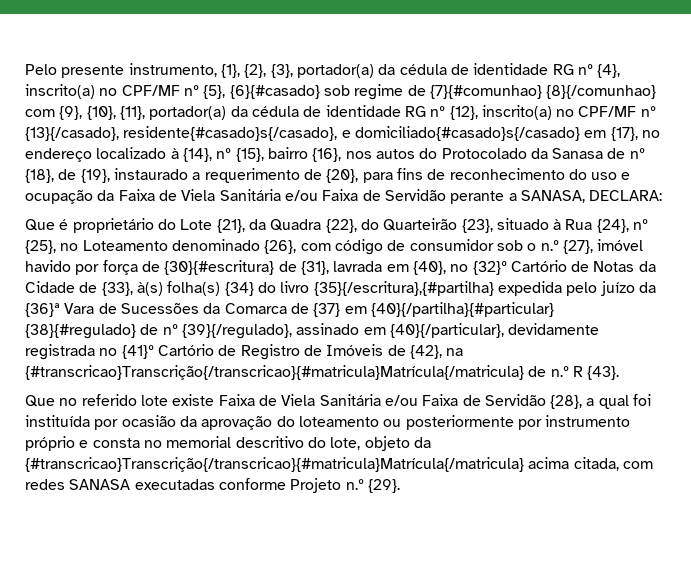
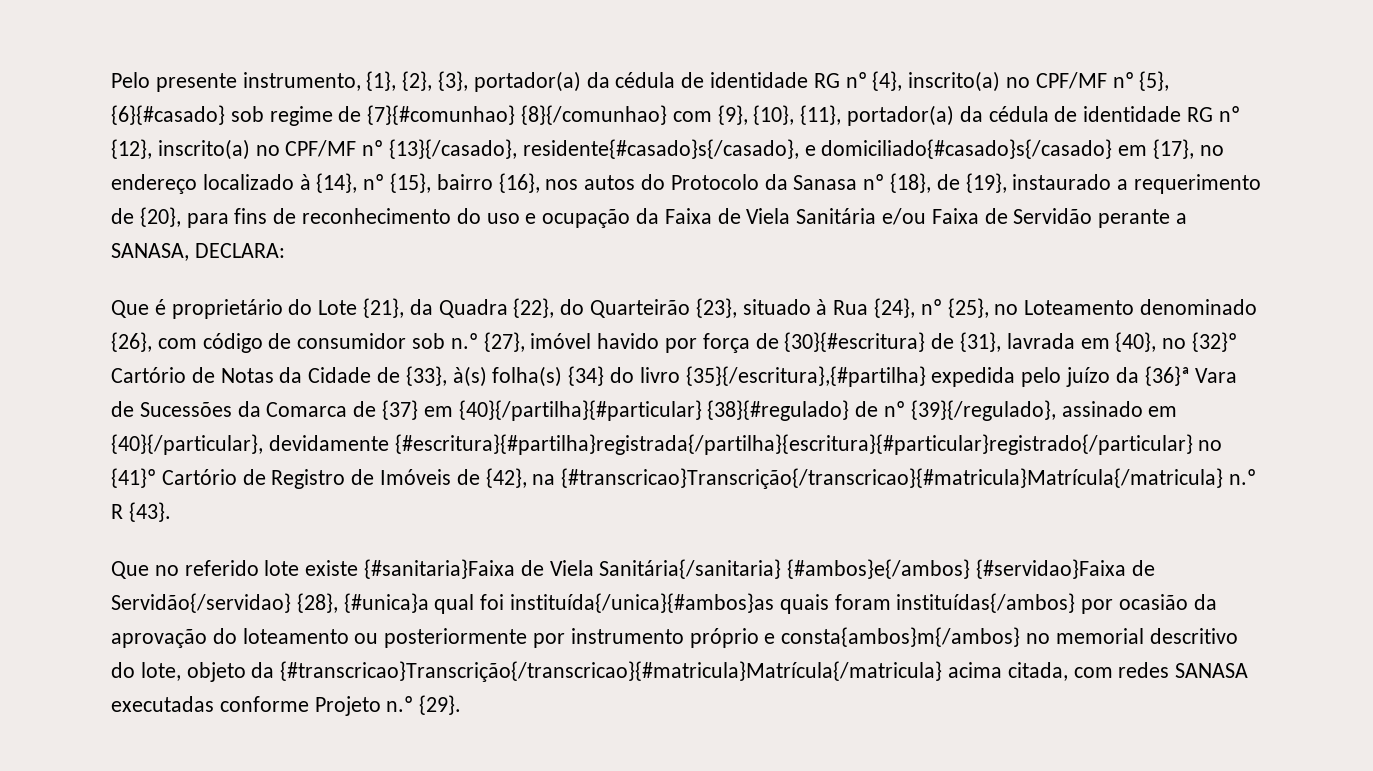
- Pelo presente instrumento, {1}, {2}, {3}, portador(a) da cédula de identidade RG nº {4}, inscrito(a) no CPF/MF nº {5}, {6}{#casado} sob regime de {7}{#comunhao} {8}{/comunhao} com {9}, {10}, {11}, portador(a) da cédula de identidade RG nº {12}, inscrito(a) no CPF/MF nº {13}{/casado}, residente{#casado}s{/casado}, e domiciliado{#casado}s{/casado} em {17}, no endereço localizado à {14}, nº {15}, bairro {16}, nos autos do Protocolado da Sanasa de nº {18}, de {19}, instaurado a requerimento de {20}, para fins de reconhecimento do uso e ocupação da Faixa de Viela Sanitária e/ou Faixa de Servidão perante a SANASA, DECLARA:
+ Pelo presente instrumento, {1}, {2}, {3}, portador(a) da cédula de identidade RG nº {4}, inscrito(a) no CPF/MF nº {5}, {6}{#casado} sob regime de {7}{#comunhao} {8}{/comunhao} com {9}, {10}, {11}, portador(a) da cédula de identidade RG nº {12}, inscrito(a) no CPF/MF nº {13}{/casado}, residente{#casado}s{/casado}, e domiciliado{#casado}s{/casado} em {17}, no endereço localizado à {14}, nº {15}, bairro {16}, nos autos do Protocolo da Sanasa nº {18}, de {19}, instaurado a requerimento de {20}, para fins de reconhecimento do uso e ocupação da Faixa de Viela Sanitária e/ou Faixa de Servidão perante a SANASA, DECLARA:
- Que é proprietário do Lote {21}, da Quadra {22}, do Quarteirão {23}, situado à Rua {24}, nº {25}, no Loteamento denominado {26}, com código de consumidor sob o n.º {27}, imóvel havido por força de {30}{#escritura} de {31}, lavrada em {40}, no {32}º Cartório de Notas da Cidade de {33}, à(s) folha(s) {34} do livro {35}{/escritura},{#partilha} expedida pelo juízo da {36}ª Vara de Sucessões da Comarca de {37} em {40}{/partilha}{#particular} {38}{#regulado} de nº {39}{/regulado}, assinado em {40}{/particular}, devidamente registrada no {41}º Cartório de Registro de Imóveis de {42}, na {#transcricao}Transcrição{/transcricao}{#matricula}Matrícula{/matricula} de n.º R {43}.
+ Que é proprietário do Lote {21}, da Quadra {22}, do Quarteirão {23}, situado à Rua {24}, nº {25}, no Loteamento denominado {26}, com código de consumidor sob n.º {27}, imóvel havido por força de {30}{#escritura} de {31}, lavrada em {40}, no {32}º Cartório de Notas da Cidade de {33}, à(s) folha(s) {34} do livro {35}{/escritura},{#partilha} expedida pelo juízo da {36}ª Vara de Sucessões da Comarca de {37} em {40}{/partilha}{#particular} {38}{#regulado} de nº {39}{/regulado}, assinado em {40}{/particular}, devidamente {#escritura}{#partilha}registrada{/partilha}{escritura}{#particular}registrado{/particular} no {41}º Cartório de Registro de Imóveis de {42}, na {#transcricao}Transcrição{/transcricao}{#matricula}Matrícula{/matricula} n.º R {43}.
- Que no referido lote existe Faixa de Viela Sanitária e/ou Faixa de Servidão {28}, a qual foi instituída por ocasião da aprovação do loteamento ou posteriormente por instrumento próprio e consta no memorial descritivo do lote, objeto da {#transcricao}Transcrição{/transcricao}{#matricula}Matrícula{/matricula} acima citada, com redes SANASA executadas conforme Projeto n.º {29}.
+ Que no referido lote existe {#sanitaria}Faixa de Viela Sanitária{/sanitaria} {#ambos}e{/ambos} {#servidao}Faixa de Servidão{/servidao} {28}, {#unica}a qual foi instituída{/unica}{#ambos}as quais foram instituídas{/ambos} por ocasião da aprovação do loteamento ou posteriormente por instrumento próprio e consta{ambos}m{/ambos} no memorial descritivo do lote, objeto da {#transcricao}Transcrição{/transcricao}{#matricula}Matrícula{/matricula} acima citada, com redes SANASA executadas conforme Projeto n.º {29}.

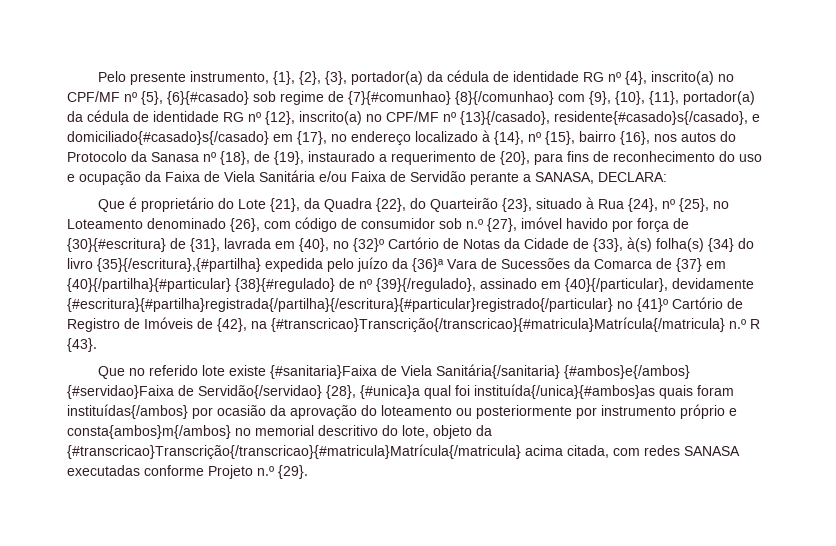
- Que é proprietário do Lote {21}, da Quadra {22}, do Quarteirão {23}, situado à Rua {24}, nº {25}, no Loteamento denominado {26}, com código de consumidor sob n.º {27}, imóvel havido por força de {30}{#escritura} de {31}, lavrada em {40}, no {32}º Cartório de Notas da Cidade de {33}, à(s) folha(s) {34} do livro {35}{/escritura},{#partilha} expedida pelo juízo da {36}ª Vara de Sucessões da Comarca de {37} em {40}{/partilha}{#particular} {38}{#regulado} de nº {39}{/regulado}, assinado em {40}{/particular}, devidamente {#escritura}{#partilha}registrada{/partilha}{escritura}{#particular}registrado{/particular} no {41}º Cartório de Registro de Imóveis de {42}, na {#transcricao}Transcrição{/transcricao}{#matricula}Matrícula{/matricula} n.º R {43}.
+ Que é proprietário do Lote {21}, da Quadra {22}, do Quarteirão {23}, situado à Rua {24}, nº {25}, no Loteamento denominado {26}, com código de consumidor sob n.º {27}, imóvel havido por força de {30}{#escritura} de {31}, lavrada em {40}, no {32}º Cartório de Notas da Cidade de {33}, à(s) folha(s) {34} do livro {35}{/escritura},{#partilha} expedida pelo juízo da {36}ª Vara de Sucessões da Comarca de {37} em {40}{/partilha}{#particular} {38}{#regulado} de nº {39}{/regulado}, assinado em {40}{/particular}, devidamente {#escritura}{#partilha}registrada{/partilha}{/escritura}{#particular}registrado{/particular} no {41}º Cartório de Registro de Imóveis de {42}, na {#transcricao}Transcrição{/transcricao}{#matricula}Matrícula{/matricula} n.º R {43}.

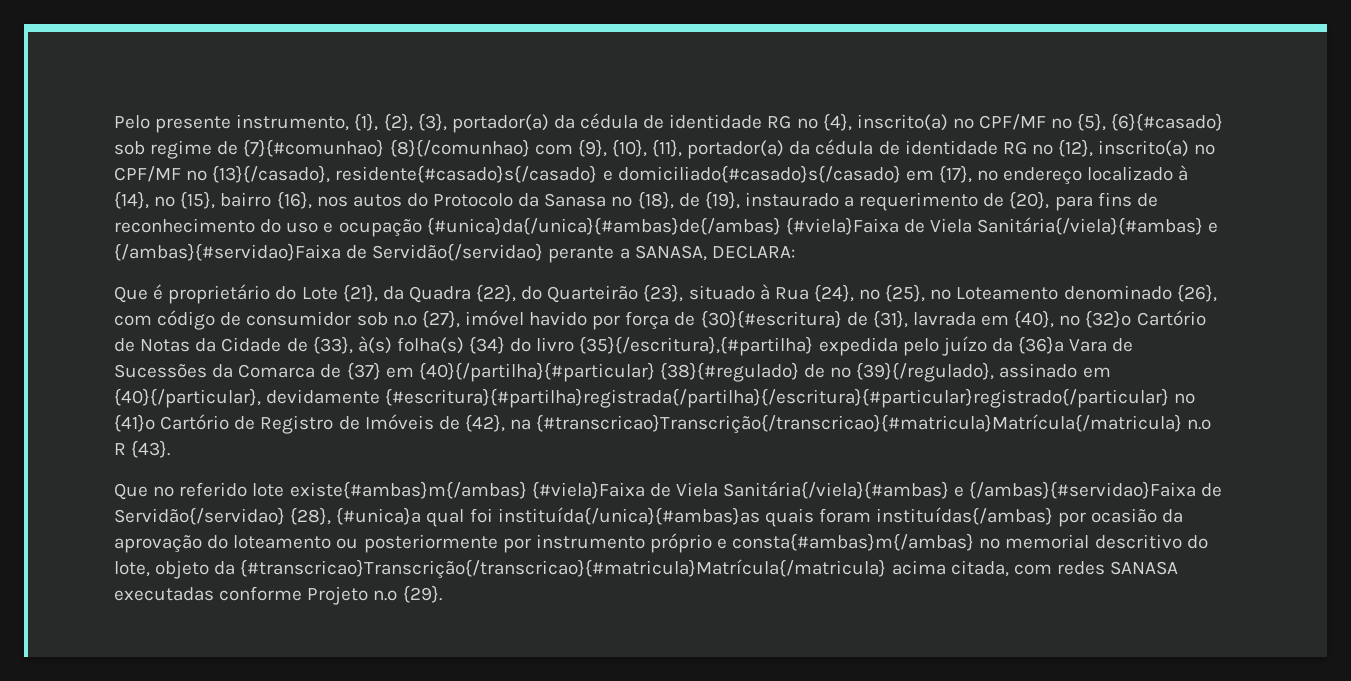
- Pelo presente instrumento, {1}, {2}, {3}, portador(a) da cédula de identidade RG nº {4}, inscrito(a) no CPF/MF nº {5}, {6}{#casado} sob regime de {7}{#comunhao} {8}{/comunhao} com {9}, {10}, {11}, portador(a) da cédula de identidade RG nº {12}, inscrito(a) no CPF/MF nº {13}{/casado}, residente{#casado}s{/casado}, e domiciliado{#casado}s{/casado} em {17}, no endereço localizado à {14}, nº {15}, bairro {16}, nos autos do Protocolo da Sanasa nº {18}, de {19}, instaurado a requerimento de {20}, para fins de reconhecimento do uso e ocupação da Faixa de Viela Sanitária e/ou Faixa de Servidão perante a SANASA, DECLARA:
+ Pelo presente instrumento, {1}, {2}, {3}, portador(a) da cédula de identidade RG nº {4}, inscrito(a) no CPF/MF nº {5}, {6}{#casado} sob regime de {7}{#comunhao} {8}{/comunhao} com {9}, {10}, {11}, portador(a) da cédula de identidade RG nº {12}, inscrito(a) no CPF/MF nº {13}{/casado}, residente{#casado}s{/casado} e domiciliado{#casado}s{/casado} em {17}, no endereço localizado à {14}, nº {15}, bairro {16}, nos autos do Protocolo da Sanasa nº {18}, de {19}, instaurado a requerimento de {20}, para fins de reconhecimento do uso e ocupação {#unica}da{/unica}{#ambas}de{/ambas} {#viela}Faixa de Viela Sanitária{/viela}{#ambas} e {/ambas}{#servidao}Faixa de Servidão{/servidao} perante a SANASA, DECLARA:
- Que no referido lote existe {#sanitaria}Faixa de Viela Sanitária{/sanitaria} {#ambos}e{/ambos} {#servidao}Faixa de Servidão{/servidao} {28}, {#unica}a qual foi instituída{/unica}{#ambos}as quais foram instituídas{/ambos} por ocasião da aprovação do loteamento ou posteriormente por instrumento próprio e consta{ambos}m{/ambos} no memorial descritivo do lote, objeto da {#transcricao}Transcrição{/transcricao}{#matricula}Matrícula{/matricula} acima citada, com redes SANASA executadas conforme Projeto n.º {29}.
+ Que no referido lote existe{#ambas}m{/ambas} {#viela}Faixa de Viela Sanitária{/viela}{#ambas} e {/ambas}{#servidao}Faixa de Servidão{/servidao} {28}, {#unica}a qual foi instituída{/unica}{#ambas}as quais foram instituídas{/ambas} por ocasião da aprovação do loteamento ou posteriormente por instrumento próprio e consta{#ambas}m{/ambas} no memorial descritivo do lote, objeto da {#transcricao}Transcrição{/transcricao}{#matricula}Matrícula{/matricula} acima citada, com redes SANASA executadas conforme Projeto n.º {29}.

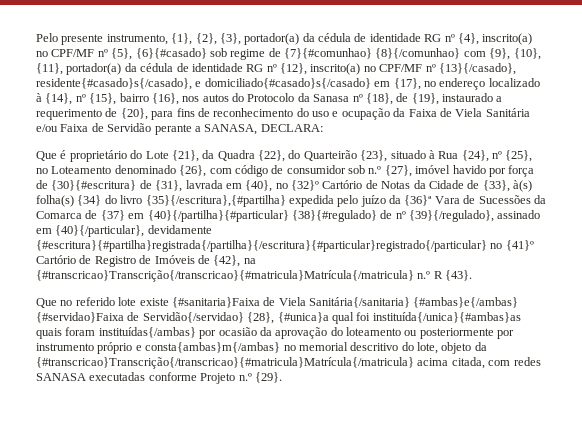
- Pelo presente instrumento, {1}, {2}, {3}, portador(a) da cédula de identidade RG nº {4}, inscrito(a) no CPF/MF nº {5}, {6}{#casado} sob regime de {7}{#comunhao} {8}{/comunhao} com {9}, {10}, {11}, portador(a) da cédula de identidade RG nº {12}, inscrito(a) no CPF/MF nº {13}{/casado}, residente{#casado}s{/casado} e domiciliado{#casado}s{/casado} em {17}, no endereço localizado à {14}, nº {15}, bairro {16}, nos autos do Protocolo da Sanasa nº {18}, de {19}, instaurado a requerimento de {20}, para fins de reconhecimento do uso e ocupação {#unica}da{/unica}{#ambas}de{/ambas} {#viela}Faixa de Viela Sanitária{/viela}{#ambas} e {/ambas}{#servidao}Faixa de Servidão{/servidao} perante a SANASA, DECLARA:
+ Pelo presente instrumento, {1}, {2}, {3}, portador(a) da cédula de identidade RG nº {4}, inscrito(a) no CPF/MF nº {5}, {6}{#casado} sob regime de {7}{#comunhao} {8}{/comunhao} com {9}, {10}, {11}, portador(a) da cédula de identidade RG nº {12}, inscrito(a) no CPF/MF nº {13}{/casado}, residente{#casado}s{/casado}, e domiciliado{#casado}s{/casado} em {17}, no endereço localizado à {14}, nº {15}, bairro {16}, nos autos do Protocolo da Sanasa nº {18}, de {19}, instaurado a requerimento de {20}, para fins de reconhecimento do uso e ocupação da Faixa de Viela Sanitária e/ou Faixa de Servidão perante a SANASA, DECLARA:
- Que no referido lote existe{#ambas}m{/ambas} {#viela}Faixa de Viela Sanitária{/viela}{#ambas} e {/ambas}{#servidao}Faixa de Servidão{/servidao} {28}, {#unica}a qual foi instituída{/unica}{#ambas}as quais foram instituídas{/ambas} por ocasião da aprovação do loteamento ou posteriormente por instrumento próprio e consta{#ambas}m{/ambas} no memorial descritivo do lote, objeto da {#transcricao}Transcrição{/transcricao}{#matricula}Matrícula{/matricula} acima citada, com redes SANASA executadas conforme Projeto n.º {29}.
+ Que no referido lote existe {#sanitaria}Faixa de Viela Sanitária{/sanitaria} {#ambas}e{/ambas} {#servidao}Faixa de Servidão{/servidao} {28}, {#unica}a qual foi instituída{/unica}{#ambas}as quais foram instituídas{/ambas} por ocasião da aprovação do loteamento ou posteriormente por instrumento próprio e consta{ambas}m{/ambas} no memorial descritivo do lote, objeto da {#transcricao}Transcrição{/transcricao}{#matricula}Matrícula{/matricula} acima citada, com redes SANASA executadas conforme Projeto n.º {29}.

